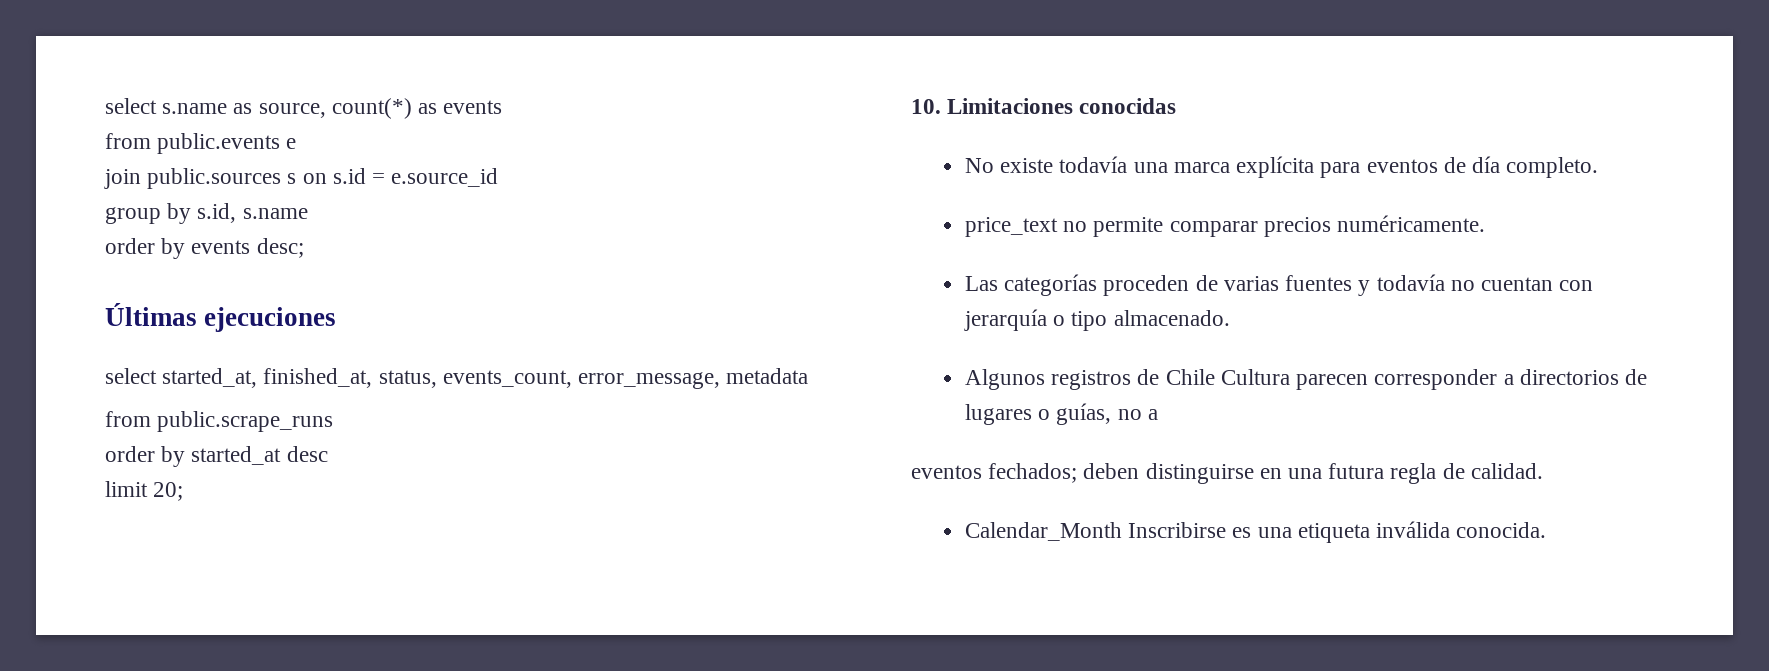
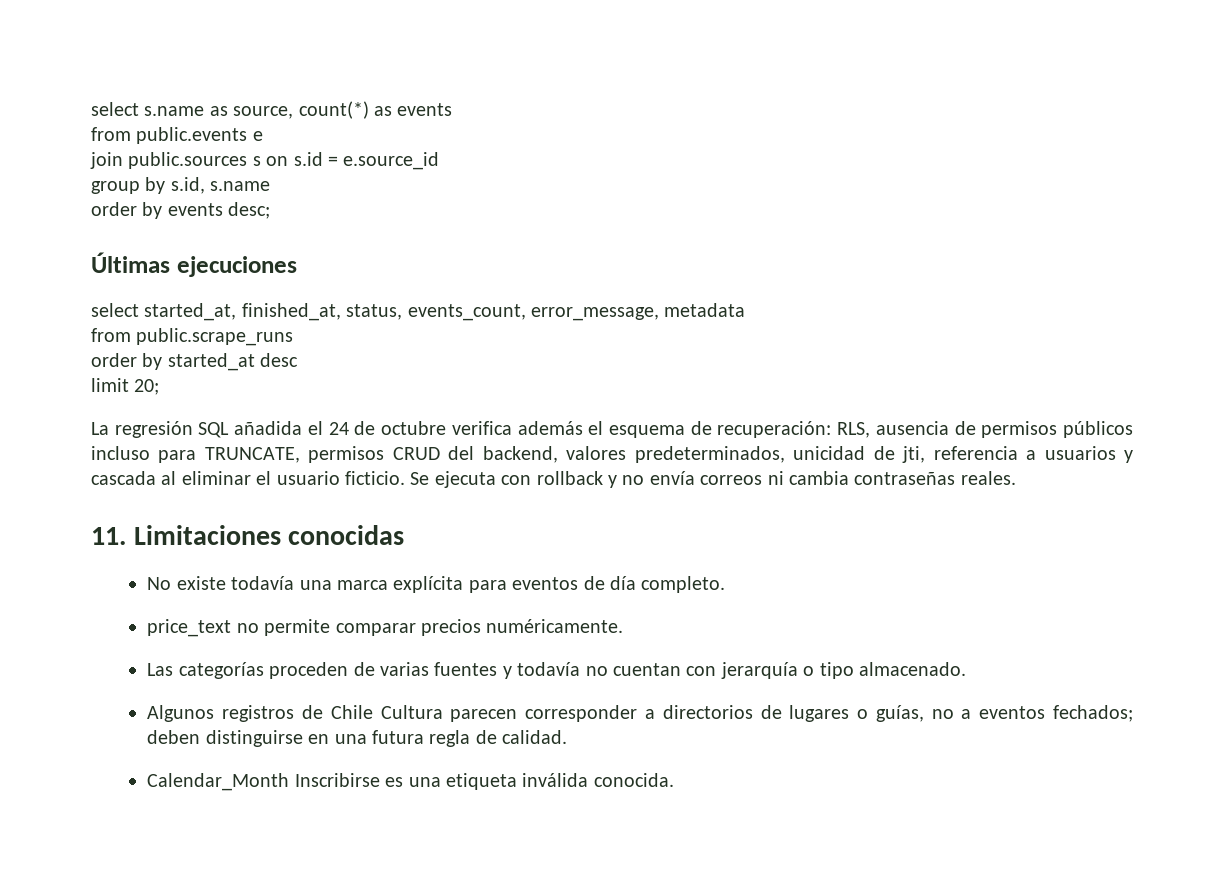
- 10. Limitaciones conocidas
+ La regresión SQL añadida el 24 de octubre verifica además el esquema de recuperación: RLS, ausencia de permisos públicos incluso para TRUNCATE, permisos CRUD del backend, valores predeterminados, unicidad de jti, referencia a usuarios y cascada al eliminar el usuario ficticio. Se ejecuta con rollback y no envía correos ni cambia contraseñas reales.
+ 11. Limitaciones conocidas
- Algunos registros de Chile Cultura parecen corresponder a directorios de lugares o guías, no a
- eventos fechados; deben distinguirse en una futura regla de calidad.
+ Algunos registros de Chile Cultura parecen corresponder a directorios de lugares o guías, no a eventos fechados; deben distinguirse en una futura regla de calidad.

